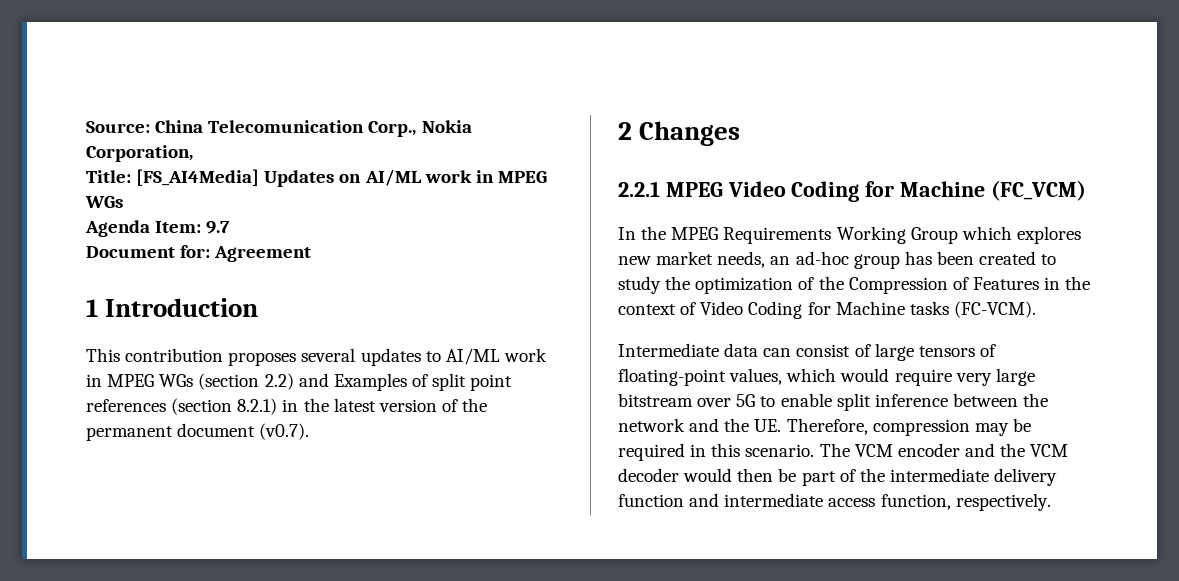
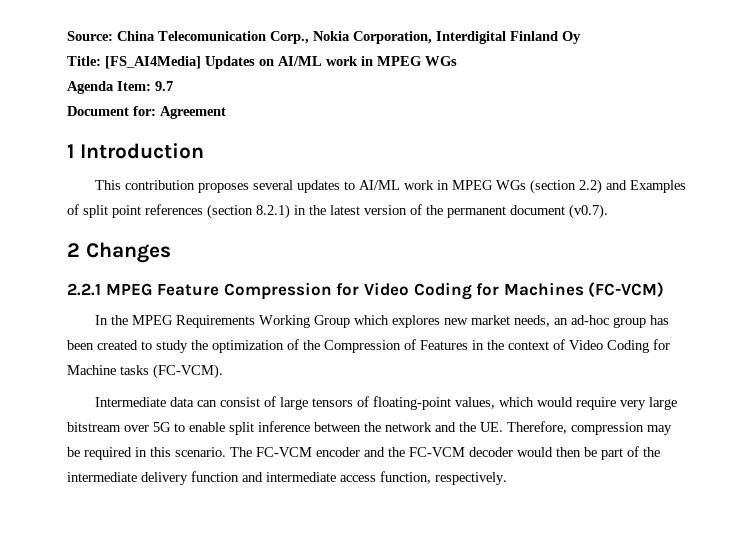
- Source: China Telecomunication Corp., Nokia Corporation,
+ Source: China Telecomunication Corp., Nokia Corporation, Interdigital Finland Oy
- 2.2.1 MPEG Video Coding for Machine (FC_VCM)
+ 2.2.1 MPEG Feature Compression for Video Coding for Machines (FC-VCM)
- The VCM encoder and the VCM decoder would then be part of the intermediate delivery function and intermediate access function, respectively.
+ The FC-VCM encoder and the FC-VCM decoder would then be part of the intermediate delivery function and intermediate access function, respectively.

